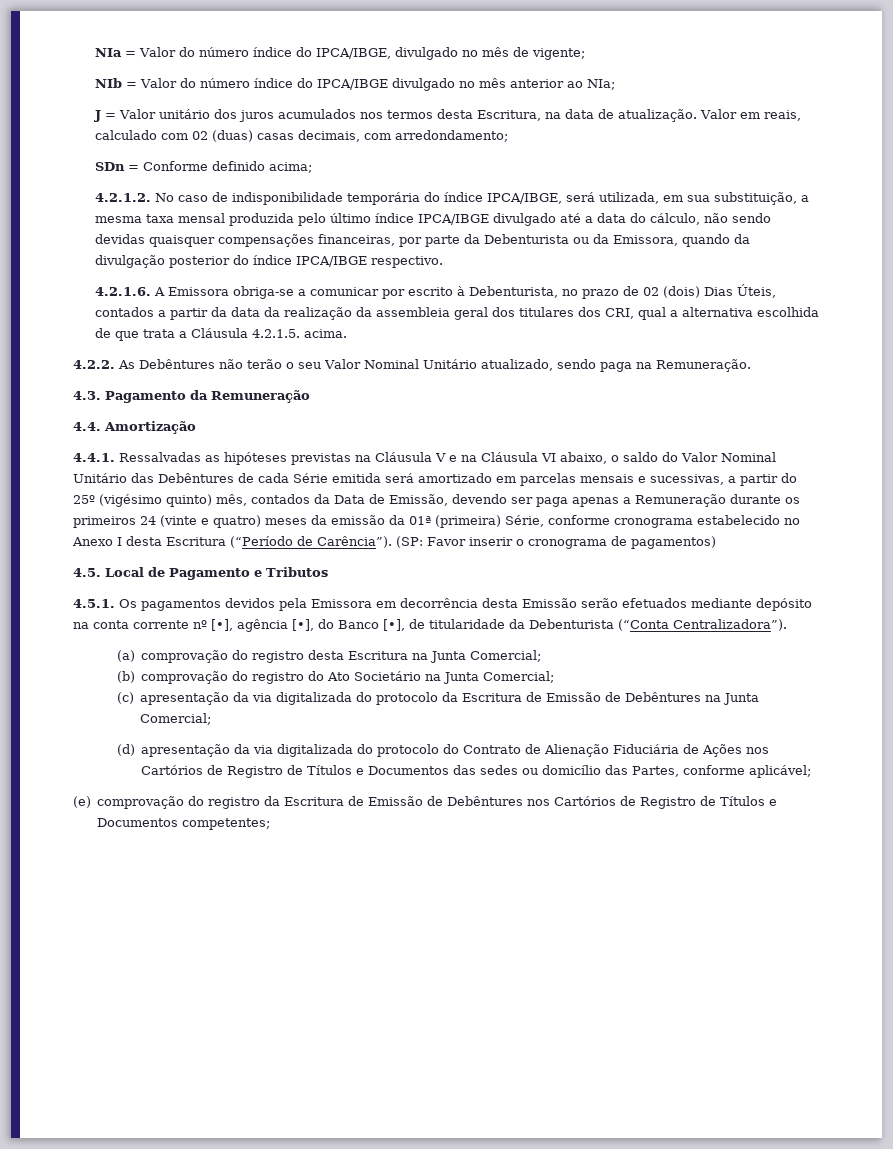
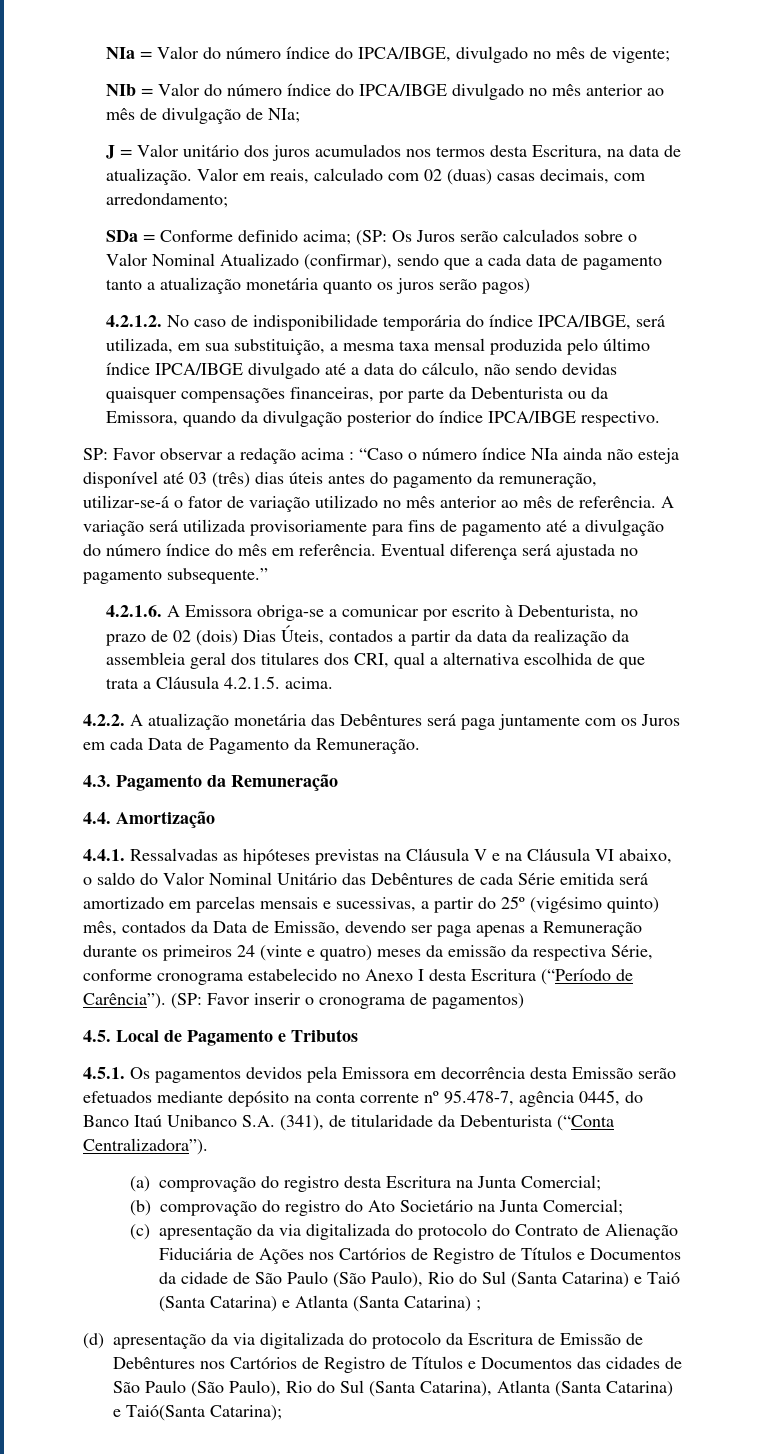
- NIb = Valor do número índice do IPCA/IBGE divulgado no mês anterior ao NIa;
+ NIb = Valor do número índice do IPCA/IBGE divulgado no mês anterior ao mês de divulgação de NIa;
- SDn = Conforme definido acima;
+ SDa = Conforme definido acima; (SP: Os Juros serão calculados sobre o Valor Nominal Atualizado (confirmar), sendo que a cada data de pagamento tanto a atualização monetária quanto os juros serão pagos)
+ SP: Favor observar a redação acima : “Caso o número índice NIa ainda não esteja disponível até 03 (três) dias úteis antes do pagamento da remuneração, utilizar-se-á o fator de variação utilizado no mês anterior ao mês de referência. A variação será utilizada provisoriamente para fins de pagamento até a divulgação do número índice do mês em referência. Eventual diferença será ajustada no pagamento subsequente.”
- 4.2.2. As Debêntures não terão o seu Valor Nominal Unitário atualizado, sendo paga na Remuneração.
+ 4.2.2. A atualização monetária das Debêntures será paga juntamente com os Juros em cada Data de Pagamento da Remuneração.
- 4.4.1. Ressalvadas as hipóteses previstas na Cláusula V e na Cláusula VI abaixo, o saldo do Valor Nominal Unitário das Debêntures de cada Série emitida será amortizado em parcelas mensais e sucessivas, a partir do 25º (vigésimo quinto) mês, contados da Data de Emissão, devendo ser paga apenas a Remuneração durante os primeiros 24 (vinte e quatro) meses da emissão da 01ª (primeira) Série, conforme cronograma estabelecido no Anexo I desta Escritura (“Período de Carência”).
+ 4.4.1. Ressalvadas as hipóteses previstas na Cláusula V e na Cláusula VI abaixo, o saldo do Valor Nominal Unitário das Debêntures de cada Série emitida será amortizado em parcelas mensais e sucessivas, a partir do 25º (vigésimo quinto) mês, contados da Data de Emissão, devendo ser paga apenas a Remuneração durante os primeiros 24 (vinte e quatro) meses da emissão da respectiva Série, conforme cronograma estabelecido no Anexo I desta Escritura (“Período de Carência”).
- 4.5.1. Os pagamentos devidos pela Emissora em decorrência desta Emissão serão efetuados mediante depósito na conta corrente nº [•], agência [•], do Banco [•], de titularidade da Debenturista (“Conta Centralizadora”).
+ 4.5.1. Os pagamentos devidos pela Emissora em decorrência desta Emissão serão efetuados mediante depósito na conta corrente nº 95.478-7, agência 0445, do Banco Itaú Unibanco S.A. (341), de titularidade da Debenturista (“Conta Centralizadora”).
- (c) apresentação da via digitalizada do protocolo da Escritura de Emissão de Debêntures na Junta Comercial;
- (d) apresentação da via digitalizada do protocolo do Contrato de Alienação Fiduciária de Ações nos Cartórios de Registro de Títulos e Documentos das sedes ou domicílio das Partes, conforme aplicável;
- (e) comprovação do registro da Escritura de Emissão de Debêntures nos Cartórios de Registro de Títulos e Documentos competentes;
+ (c) apresentação da via digitalizada do protocolo do Contrato de Alienação Fiduciária de Ações nos Cartórios de Registro de Títulos e Documentos da cidade de São Paulo (São Paulo), Rio do Sul (Santa Catarina) e Taió (Santa Catarina) e Atlanta (Santa Catarina) ;
+ (d) apresentação da via digitalizada do protocolo da Escritura de Emissão de Debêntures nos Cartórios de Registro de Títulos e Documentos das cidades de São Paulo (São Paulo), Rio do Sul (Santa Catarina), Atlanta (Santa Catarina) e Taió(Santa Catarina);

